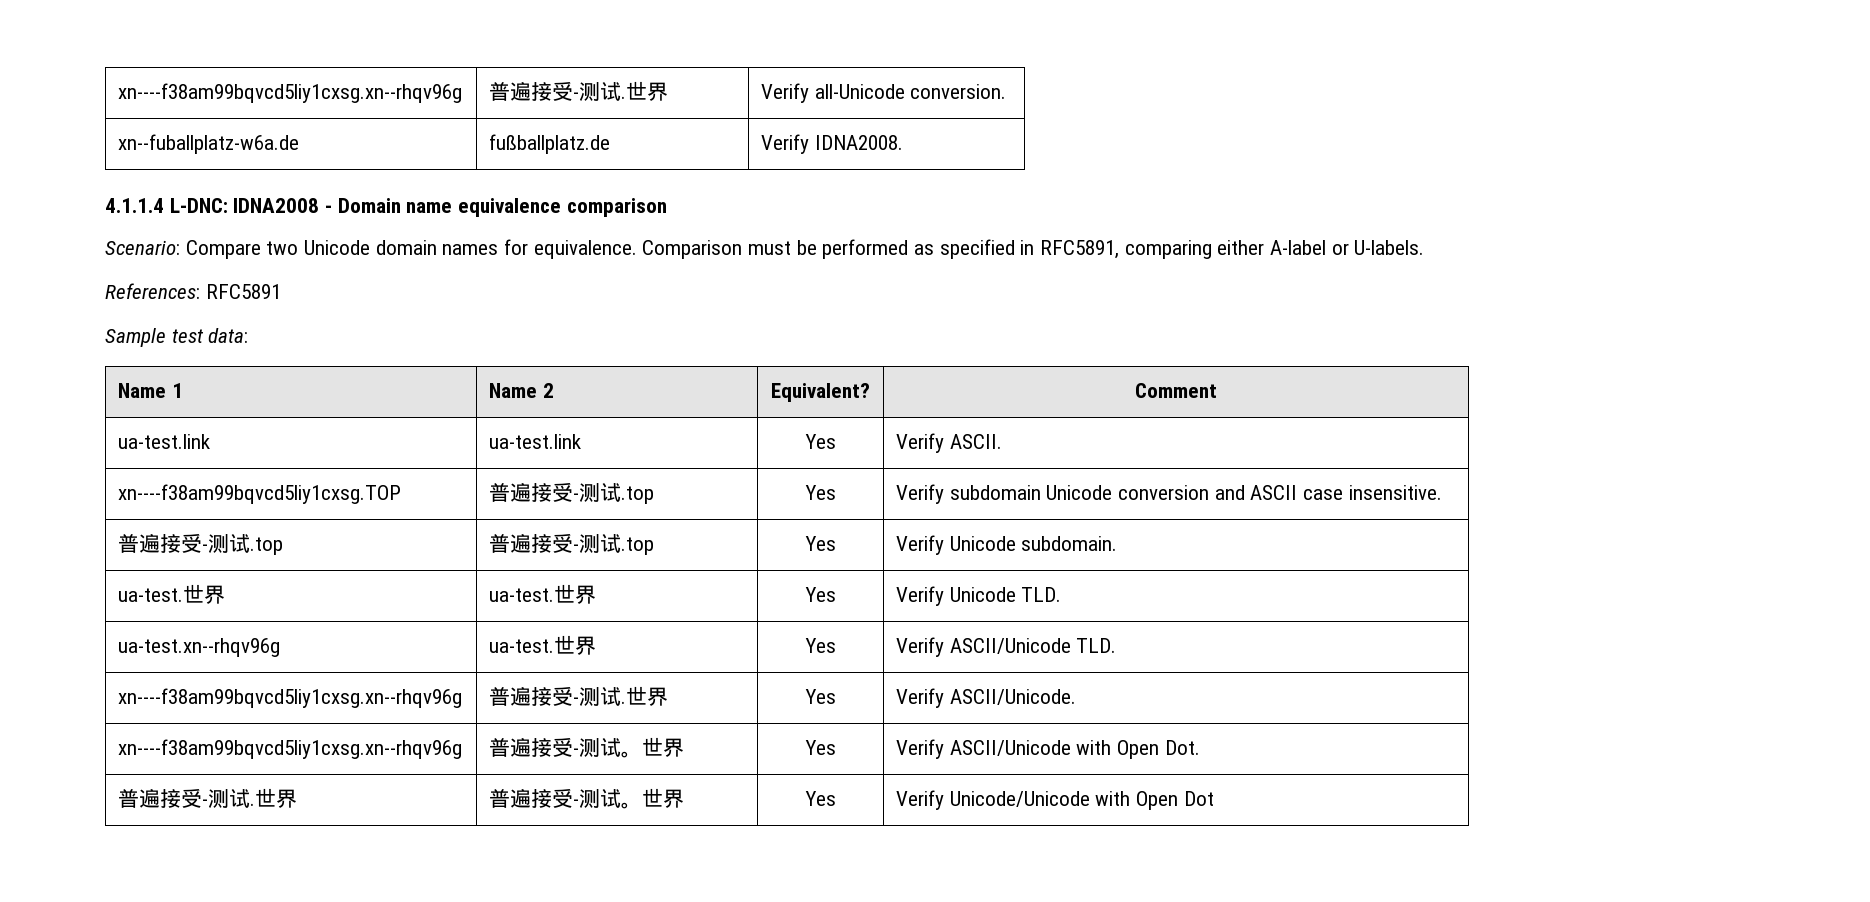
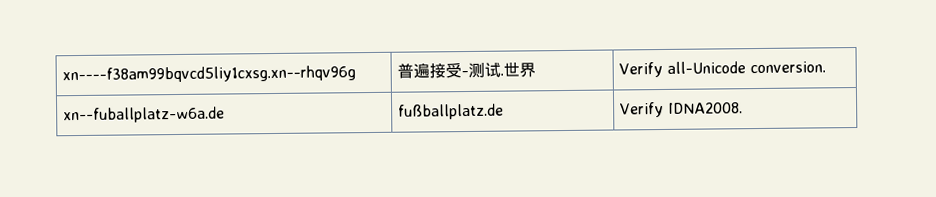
- 4.1.1.4 L-DNC: IDNA2008 - Domain name equivalence comparison
- Scenario: Compare two Unicode domain names for equivalence. Comparison must be performed as specified in RFC5891, comparing either A-label or U-labels.
- References: RFC5891
- Sample test data:
- Name 1 | Name 2 | Equivalent? | Comment
- ua-test.link | ua-test.link | Yes | Verify ASCII.
- xn----f38am99bqvcd5liy1cxsg.TOP | 普遍接受-测试.top | Yes | Verify subdomain Unicode conversion and ASCII case insensitive.
- 普遍接受-测试.top | 普遍接受-测试.top | Yes | Verify Unicode subdomain.
- ua-test.世界 | ua-test.世界 | Yes | Verify Unicode TLD.
- ua-test.xn--rhqv96g | ua-test.世界 | Yes | Verify ASCII/Unicode TLD.
- xn----f38am99bqvcd5liy1cxsg.xn--rhqv96g | 普遍接受-测试.世界 | Yes | Verify ASCII/Unicode.
- xn----f38am99bqvcd5liy1cxsg.xn--rhqv96g | 普遍接受-测试。世界 | Yes | Verify ASCII/Unicode with Open Dot.
- 普遍接受-测试.世界 | 普遍接受-测试。世界 | Yes | Verify Unicode/Unicode with Open Dot

